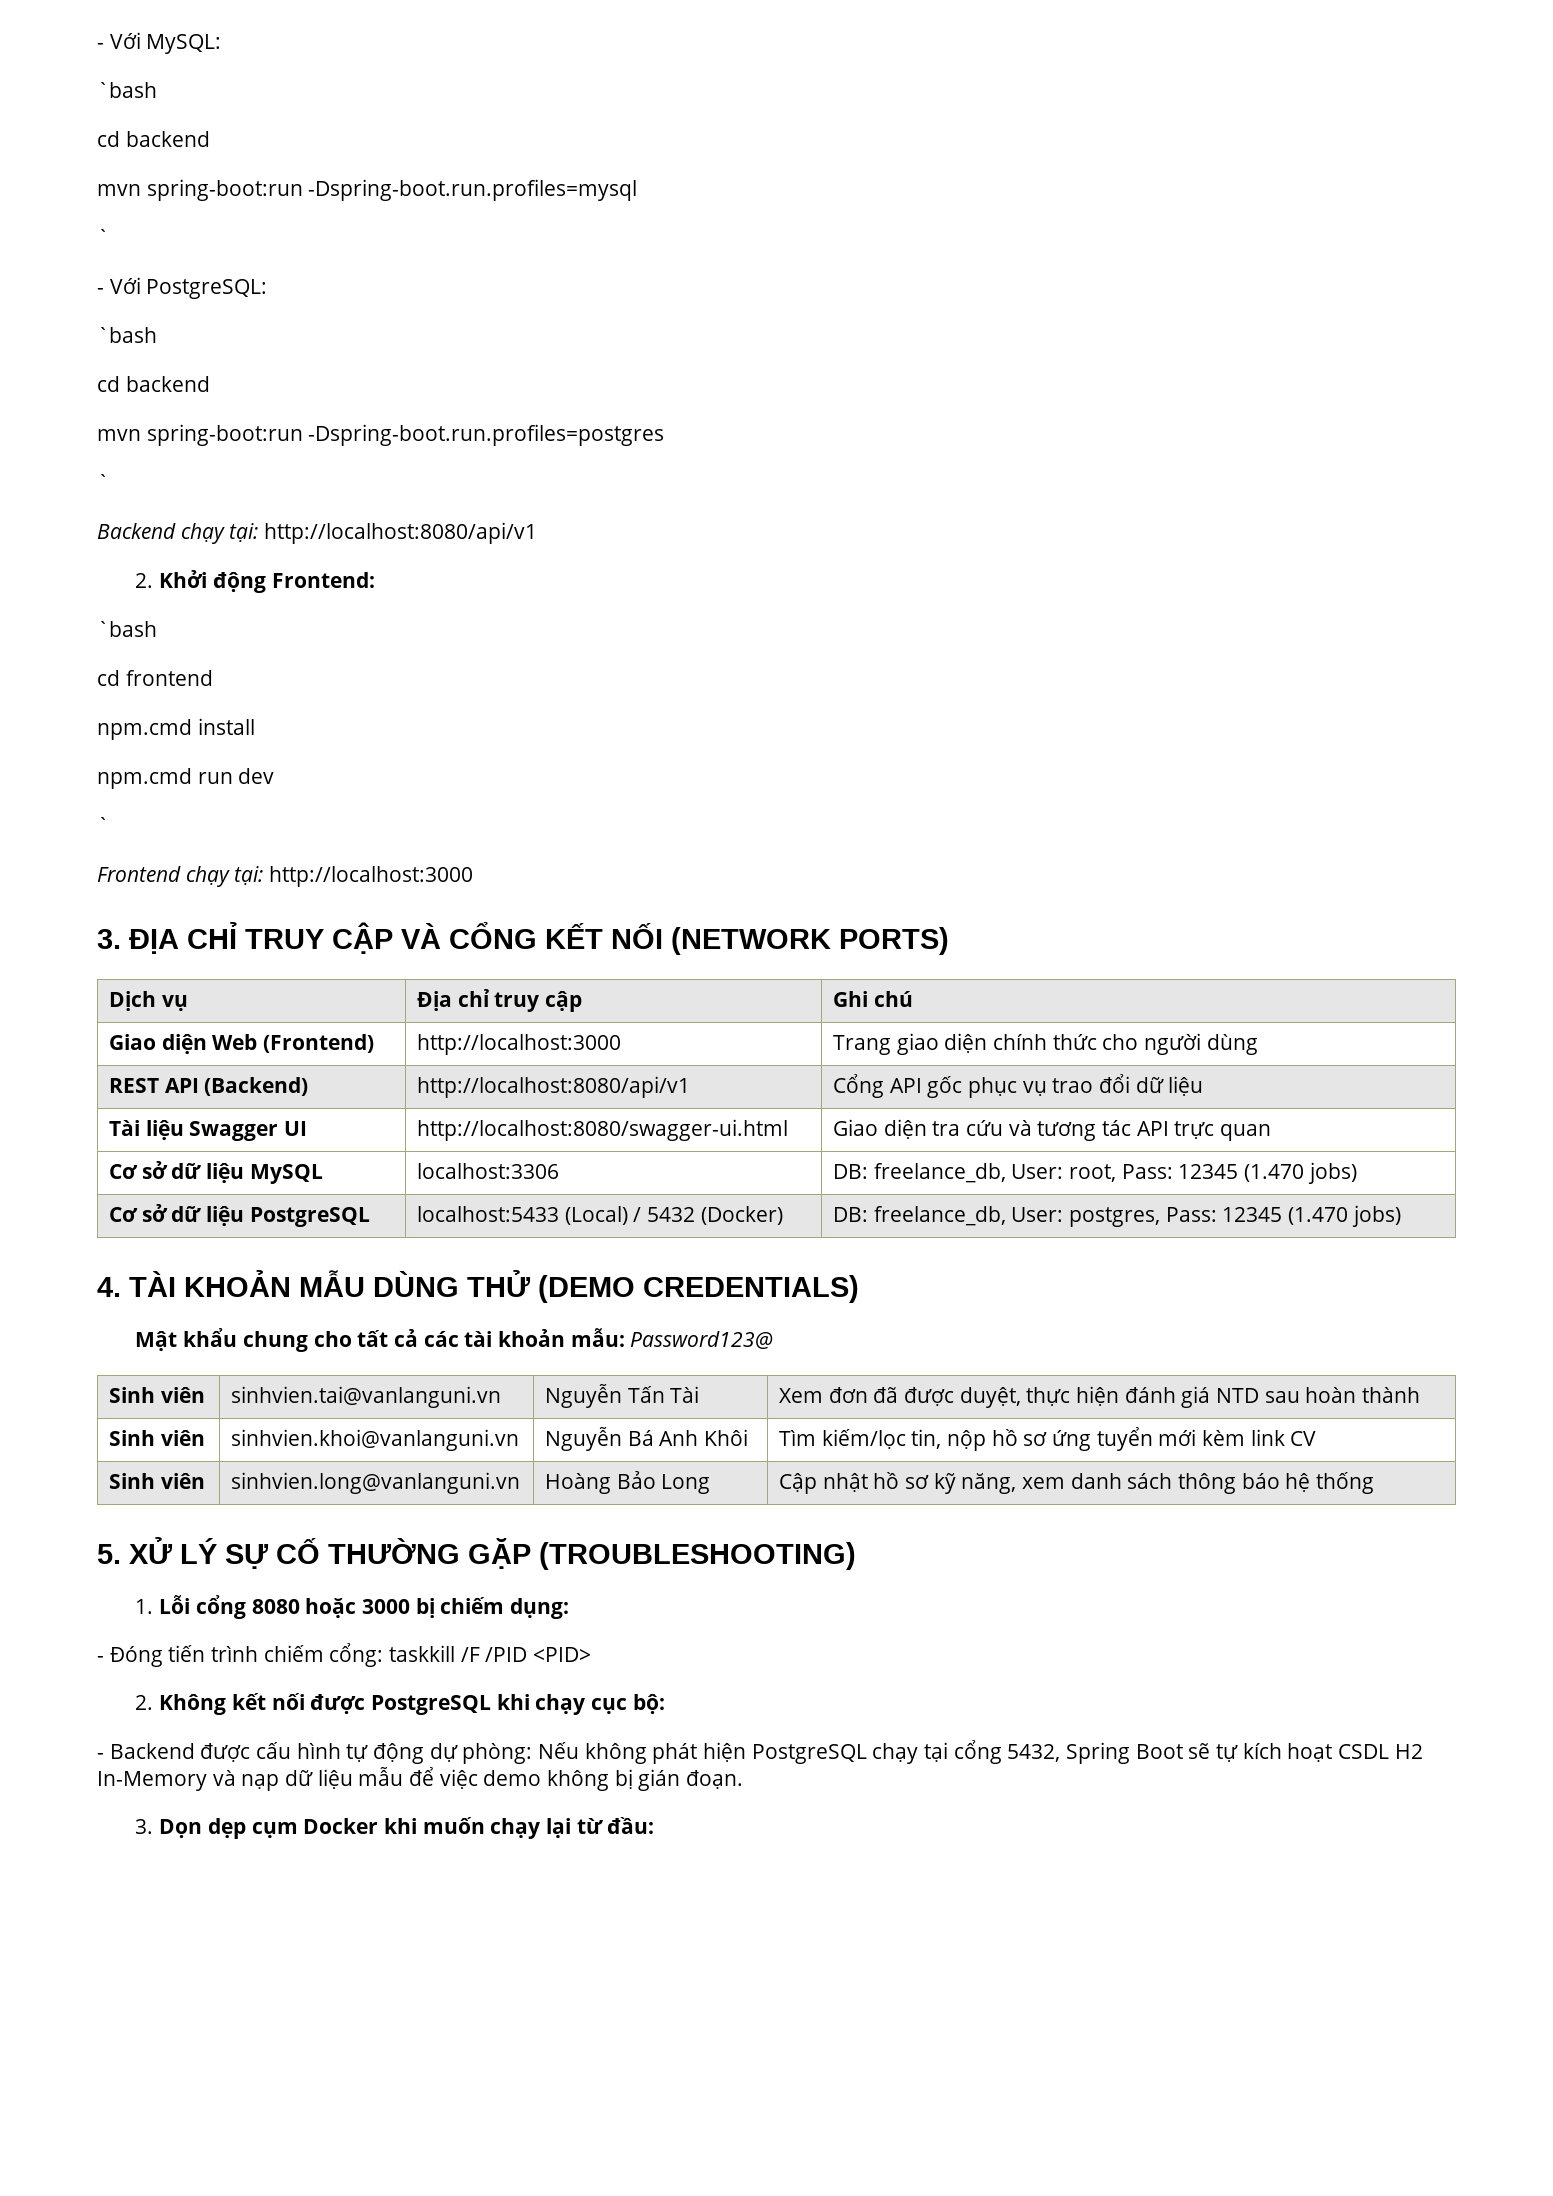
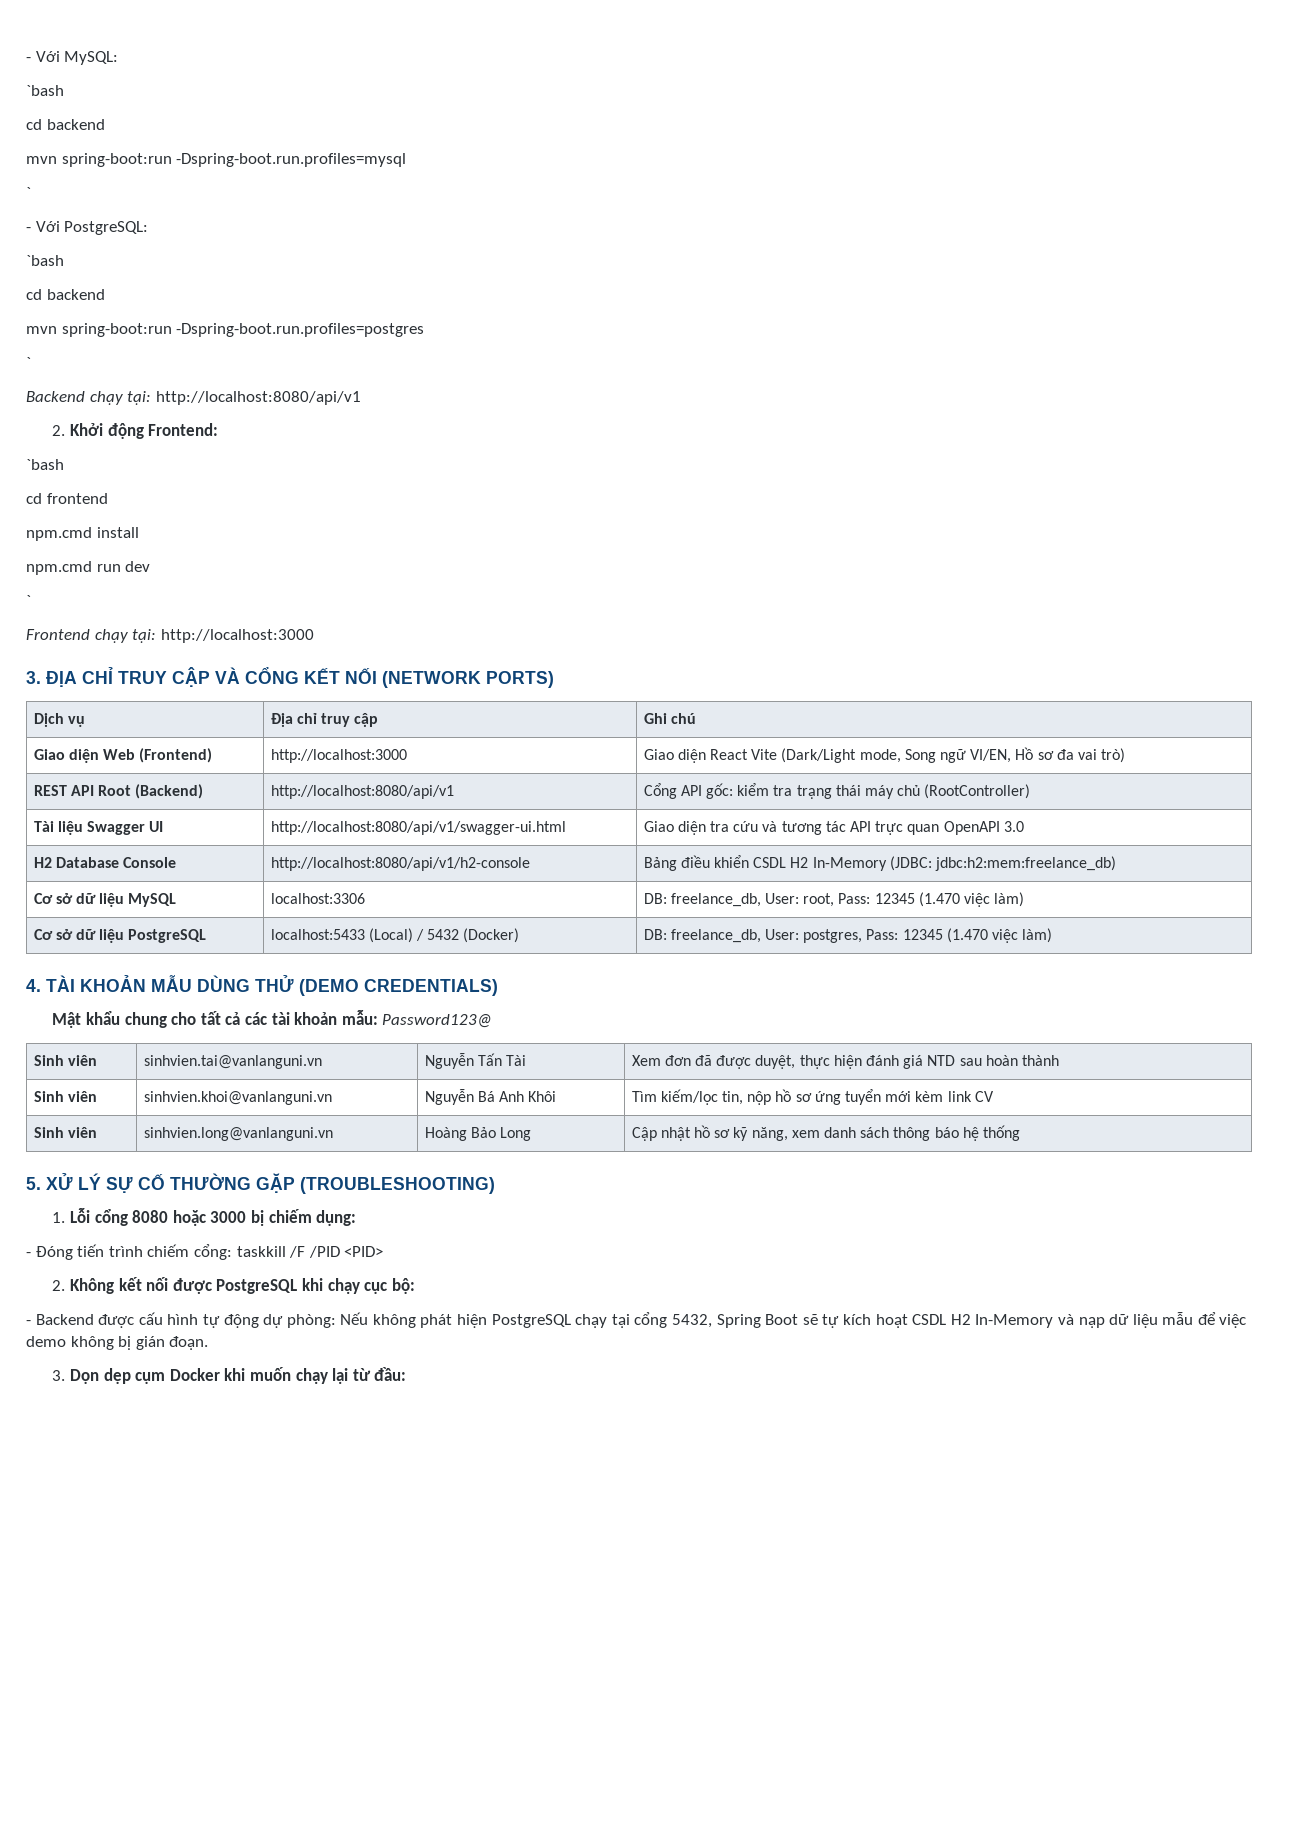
- Giao diện Web (Frontend) | http://localhost:3000 | Trang giao diện chính thức cho người dùng
+ Giao diện Web (Frontend) | http://localhost:3000 | Giao diện React Vite (Dark/Light mode, Song ngữ VI/EN, Hồ sơ đa vai trò)
- REST API (Backend) | http://localhost:8080/api/v1 | Cổng API gốc phục vụ trao đổi dữ liệu
+ REST API Root (Backend) | http://localhost:8080/api/v1 | Cổng API gốc: kiểm tra trạng thái máy chủ (RootController)
- Tài liệu Swagger UI | http://localhost:8080/swagger-ui.html | Giao diện tra cứu và tương tác API trực quan
+ Tài liệu Swagger UI | http://localhost:8080/api/v1/swagger-ui.html | Giao diện tra cứu và tương tác API trực quan OpenAPI 3.0
+ H2 Database Console | http://localhost:8080/api/v1/h2-console | Bảng điều khiển CSDL H2 In-Memory (JDBC: jdbc:h2:mem:freelance_db)
- Cơ sở dữ liệu MySQL | localhost:3306 | DB: freelance_db, User: root, Pass: 12345 (1.470 jobs)
+ Cơ sở dữ liệu MySQL | localhost:3306 | DB: freelance_db, User: root, Pass: 12345 (1.470 việc làm)
- Cơ sở dữ liệu PostgreSQL | localhost:5433 (Local) / 5432 (Docker) | DB: freelance_db, User: postgres, Pass: 12345 (1.470 jobs)
+ Cơ sở dữ liệu PostgreSQL | localhost:5433 (Local) / 5432 (Docker) | DB: freelance_db, User: postgres, Pass: 12345 (1.470 việc làm)

